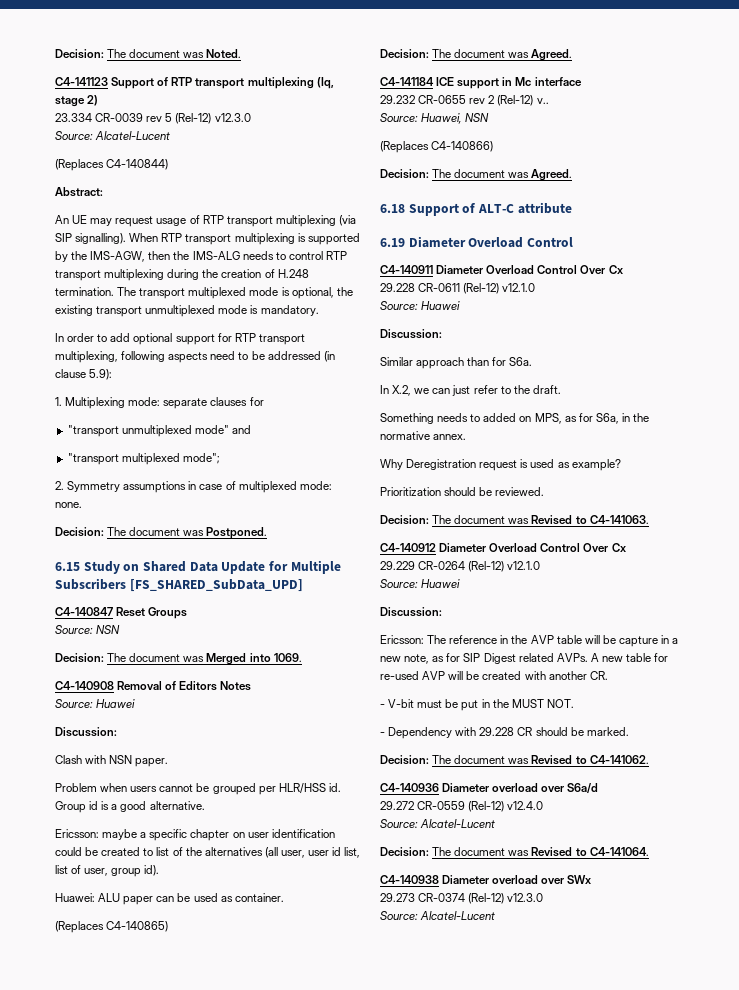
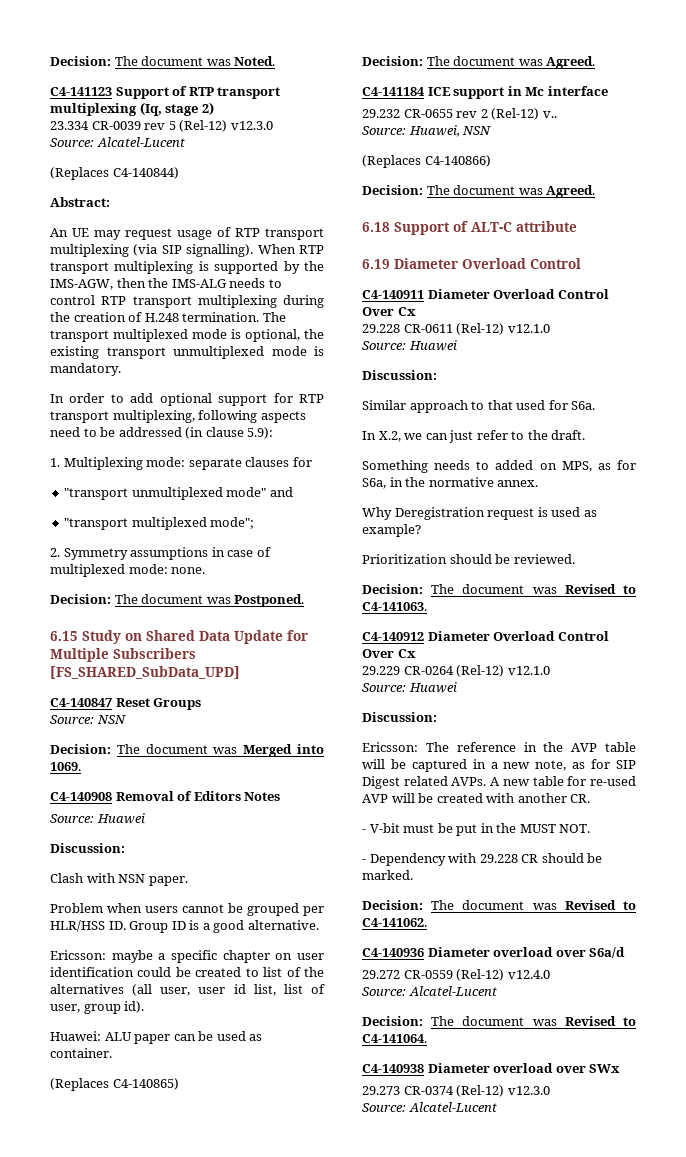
- Problem when users cannot be grouped per HLR/HSS id. Group id is a good alternative.
+ Problem when users cannot be grouped per HLR/HSS ID. Group ID is a good alternative.
- Similar approach than for S6a.
+ Similar approach to that used for S6a.
- Ericsson: The reference in the AVP table will be capture in a new note, as for SIP Digest related AVPs.
+ Ericsson: The reference in the AVP table will be captured in a new note, as for SIP Digest related AVPs.

